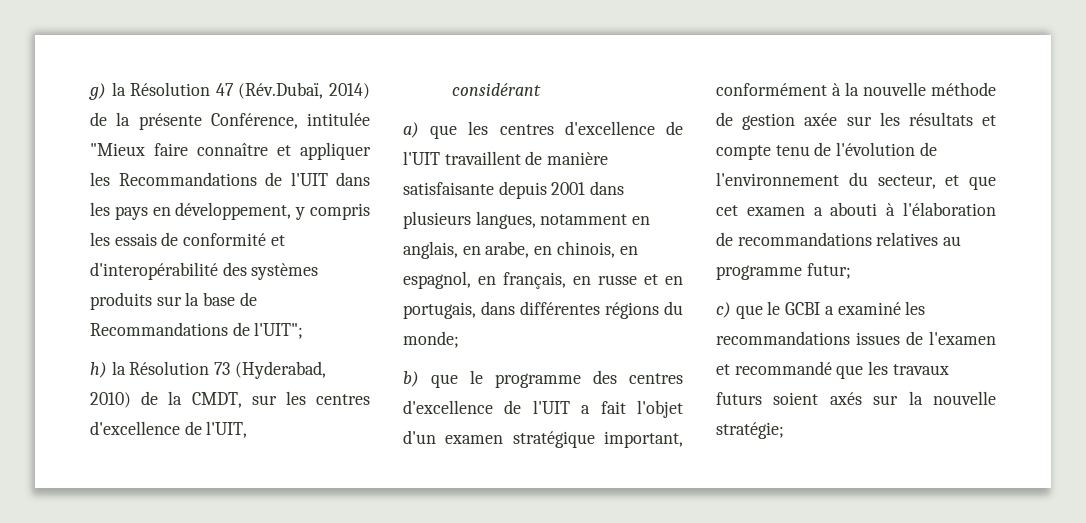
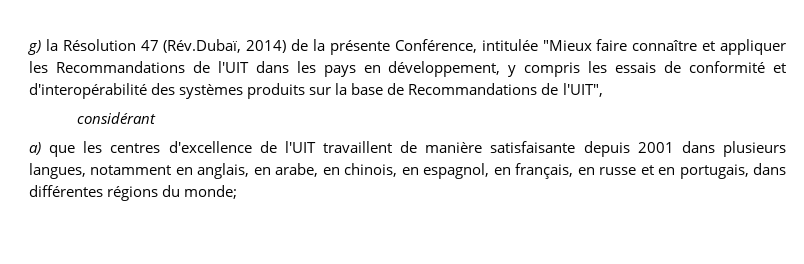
- g) la Résolution 47 (Rév.Dubaï, 2014) de la présente Conférence, intitulée "Mieux faire connaître et appliquer les Recommandations de l'UIT dans les pays en développement, y compris les essais de conformité et d'interopérabilité des systèmes produits sur la base de Recommandations de l'UIT";
- h) la Résolution 73 (Hyderabad, 2010) de la CMDT, sur les centres d'excellence de l'UIT,
+ g) la Résolution 47 (Rév.Dubaï, 2014) de la présente Conférence, intitulée "Mieux faire connaître et appliquer les Recommandations de l'UIT dans les pays en développement, y compris les essais de conformité et d'interopérabilité des systèmes produits sur la base de Recommandations de l'UIT",
- b) que le programme des centres d'excellence de l'UIT a fait l'objet d'un examen stratégique important, conformément à la nouvelle méthode de gestion axée sur les résultats et compte tenu de l'évolution de l'environnement du secteur, et que cet examen a abouti à l'élaboration de recommandations relatives au programme futur;
- c) que le GCBI a examiné les recommandations issues de l'examen et recommandé que les travaux futurs soient axés sur la nouvelle stratégie;

